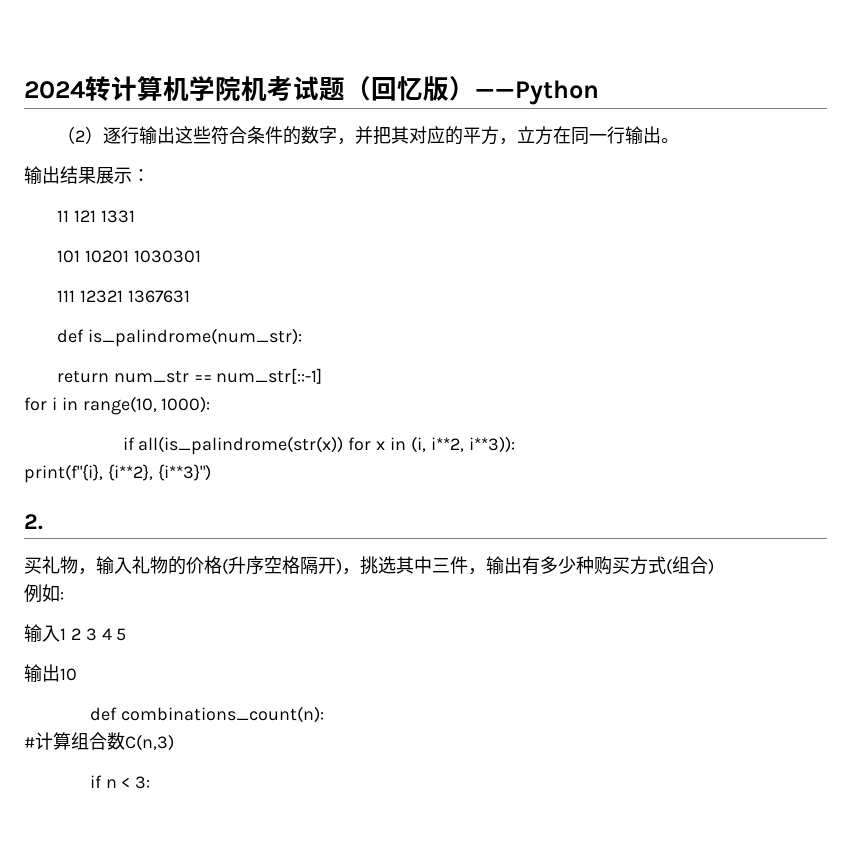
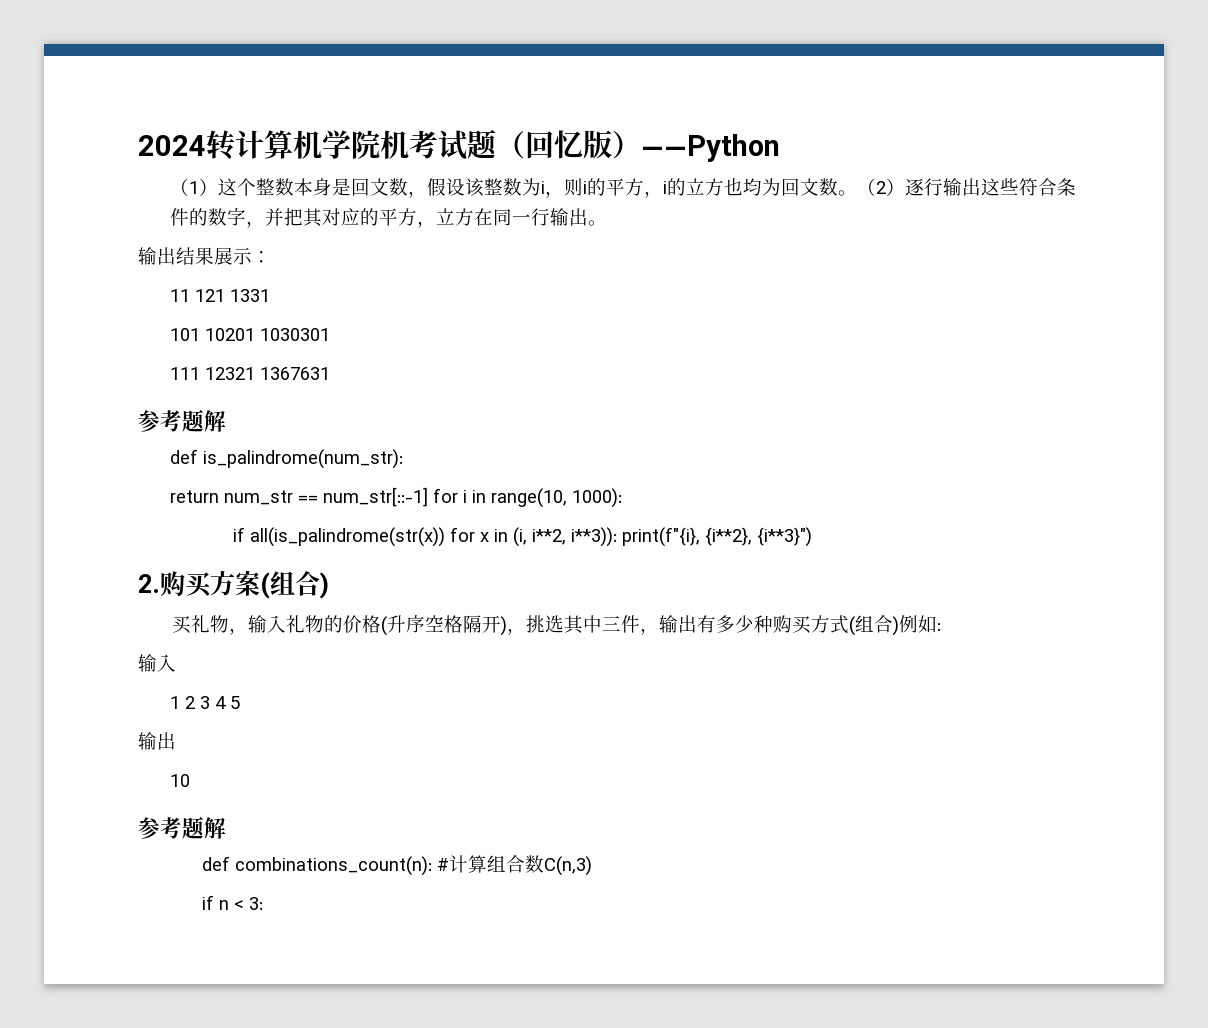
- （2）逐行输出这些符合条件的数字，并把其对应的平方，立方在同一行输出。
+ （1）这个整数本身是回文数，假设该整数为i，则i的平方，i的立方也均为回文数。（2）逐行输出这些符合条件的数字，并把其对应的平方，立方在同一行输出。
  111 12321 1367631
+ 参考题解
- return num_str == num_str[::-1]
- for i in range(10, 1000):
+ return num_str == num_str[::-1] for i in range(10, 1000):
- if all(is_palindrome(str(x)) for x in (i, i**2, i**3)):
- print(f"{i}, {i**2}, {i**3}")
+ if all(is_palindrome(str(x)) for x in (i, i**2, i**3)): print(f"{i}, {i**2}, {i**3}")
- 2.
+ 2.购买方案(组合)
- 买礼物，输入礼物的价格(升序空格隔开)，挑选其中三件，输出有多少种购买方式(组合)
- 例如:
- 输入1 2 3 4 5
- 输出10
+ 买礼物，输入礼物的价格(升序空格隔开)，挑选其中三件，输出有多少种购买方式(组合)例如:
+ 输入
+ 1 2 3 4 5
+ 输出
+ 10
+ 参考题解
- def combinations_count(n):
- #计算组合数C(n,3)
+ def combinations_count(n): #计算组合数C(n,3)

